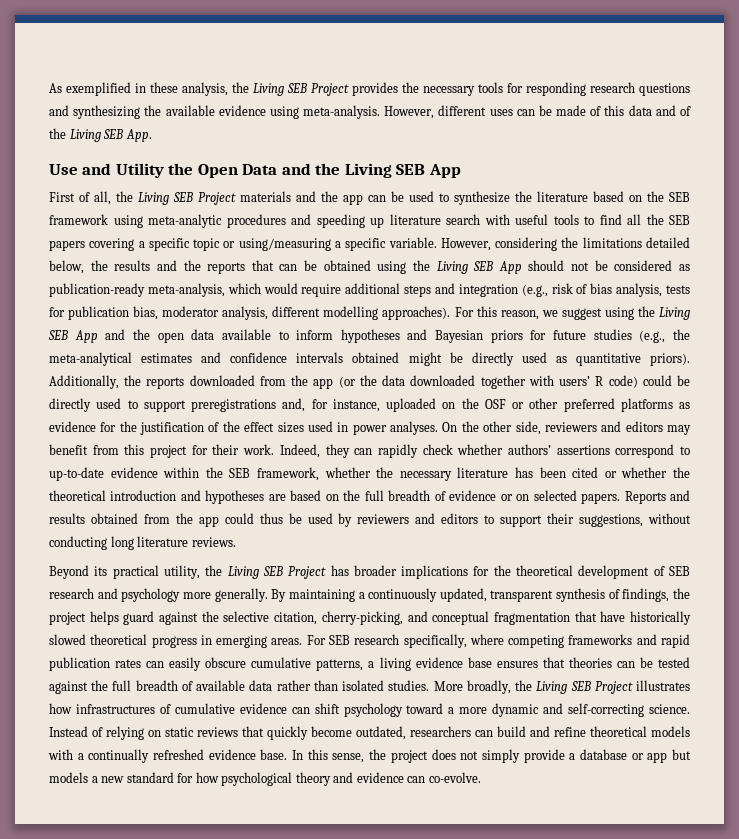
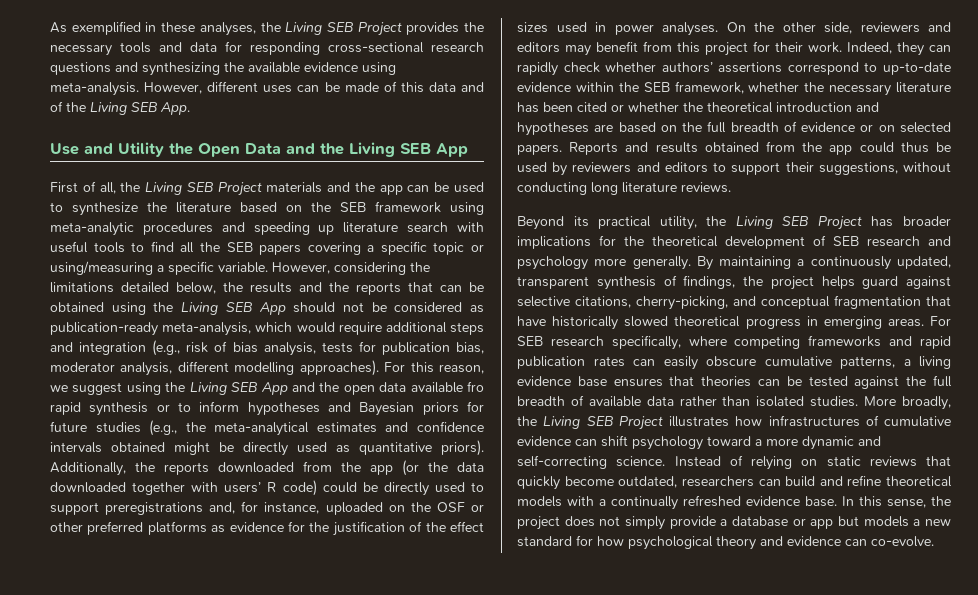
- As exemplified in these analysis, the Living SEB Project provides the necessary tools for responding research questions and synthesizing the available evidence using meta-analysis.
+ As exemplified in these analyses, the Living SEB Project provides the necessary tools and data for responding cross-sectional research questions and synthesizing the available evidence using meta-analysis.
- For this reason, we suggest using the Living SEB App and the open data available to inform hypotheses and Bayesian priors for future studies (e.g., the meta-analytical estimates and confidence intervals obtained might be directly used as quantitative priors).
+ For this reason, we suggest using the Living SEB App and the open data available fro rapid synthesis or to inform hypotheses and Bayesian priors for future studies (e.g., the meta-analytical estimates and confidence intervals obtained might be directly used as quantitative priors).
- By maintaining a continuously updated, transparent synthesis of findings, the project helps guard against the selective citation, cherry-picking, and conceptual fragmentation that have historically slowed theoretical progress in emerging areas.
+ By maintaining a continuously updated, transparent synthesis of findings, the project helps guard against selective citations, cherry-picking, and conceptual fragmentation that have historically slowed theoretical progress in emerging areas.

